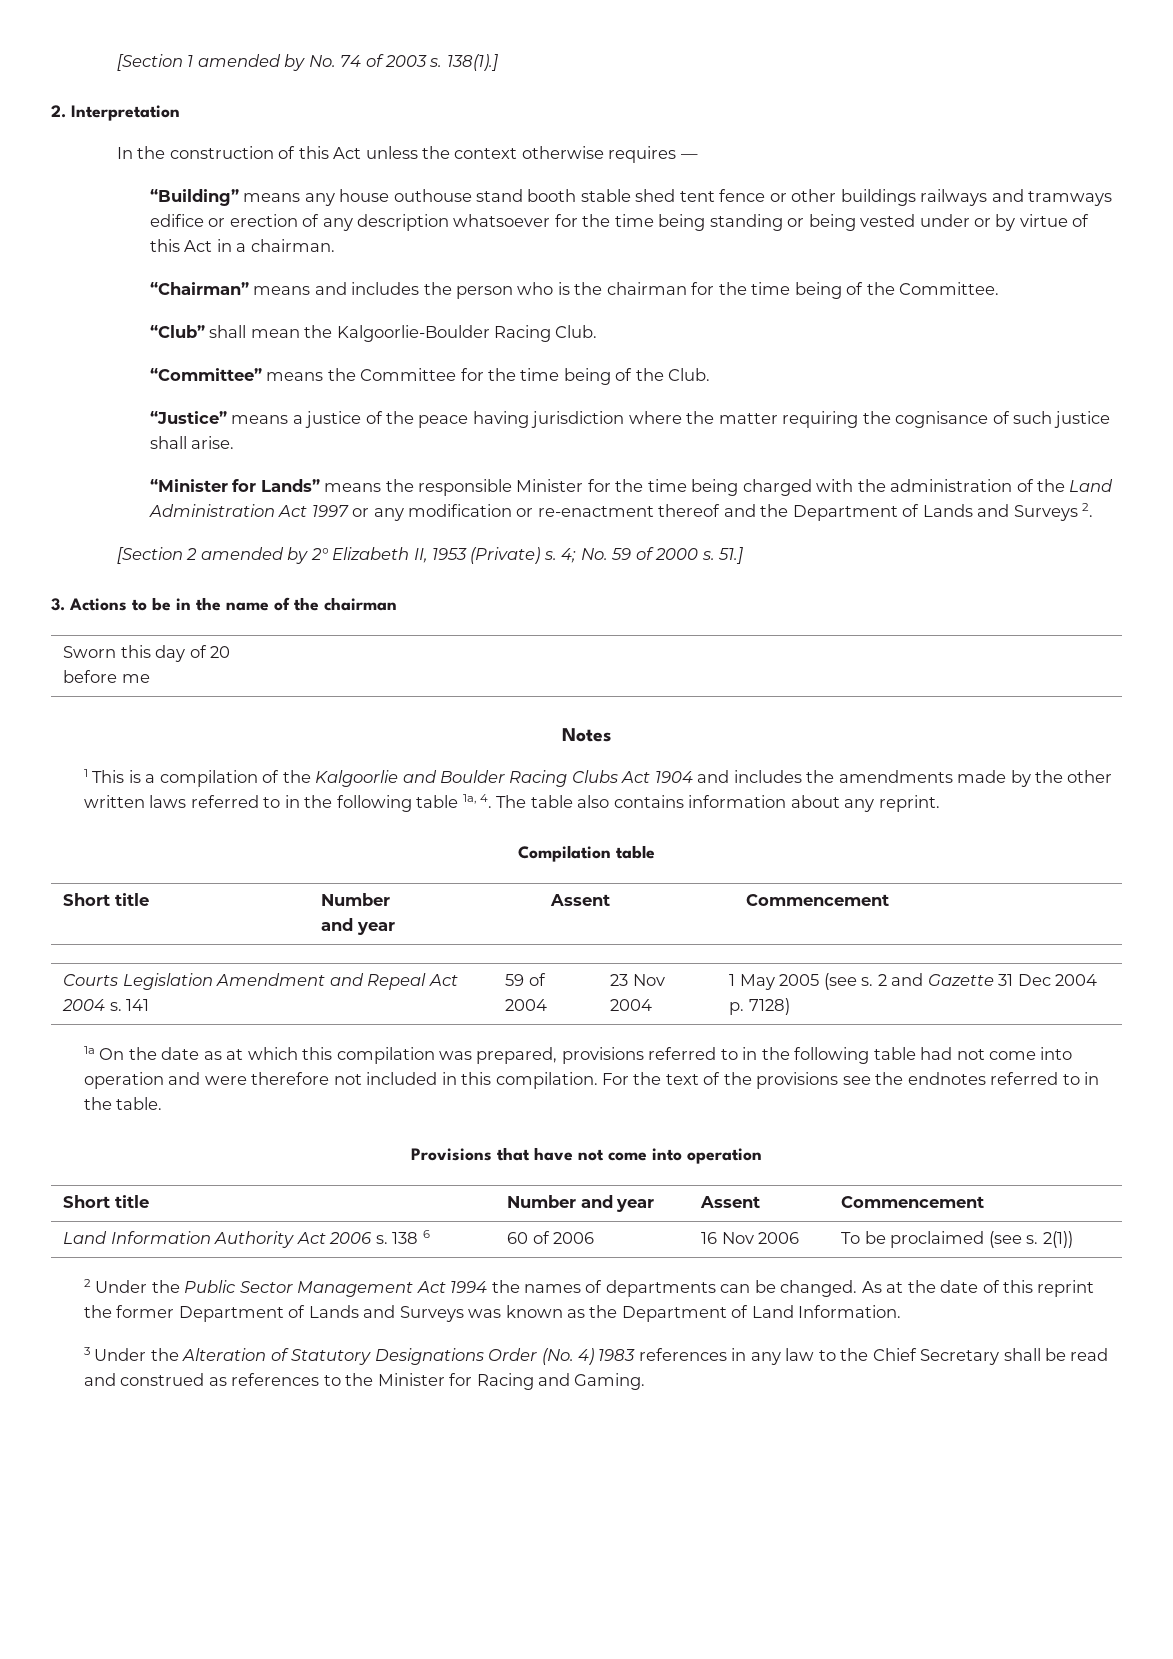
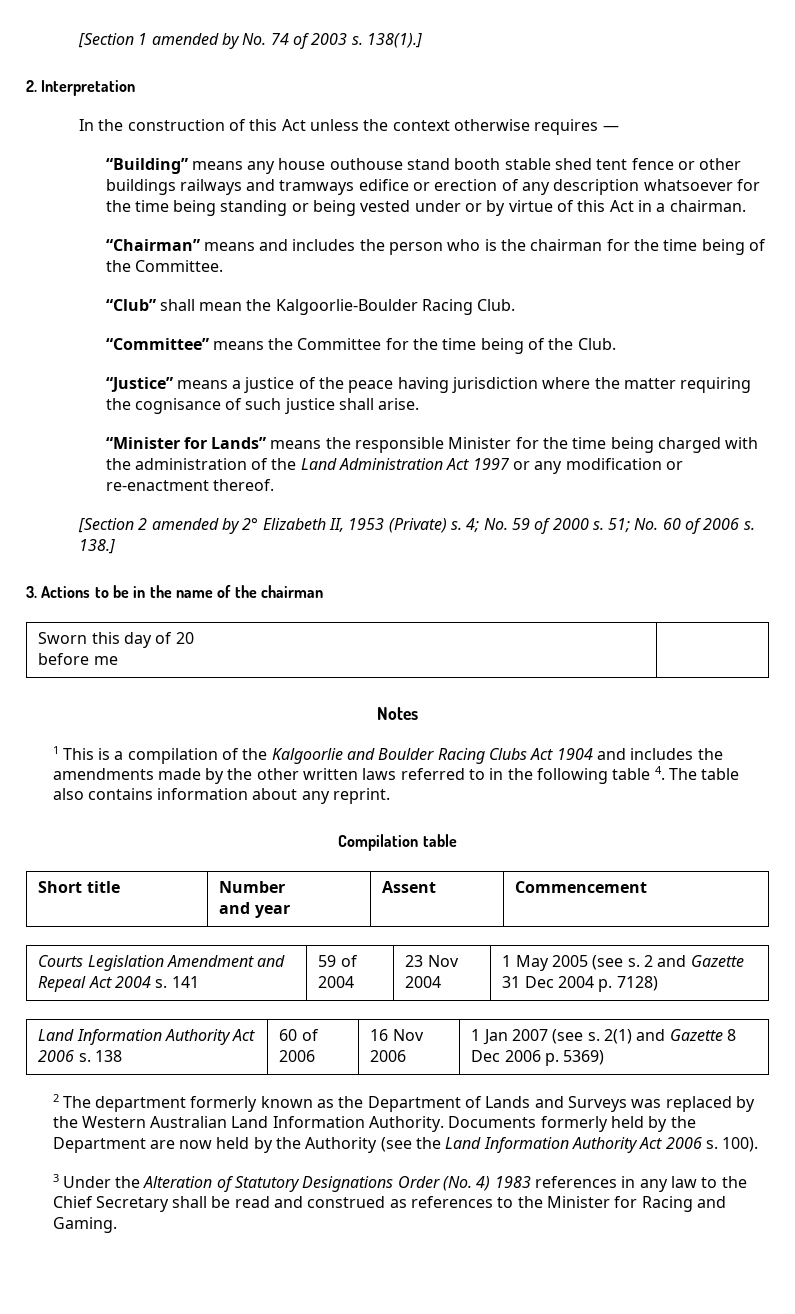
- “Minister for Lands” means the responsible Minister for the time being charged with the administration of the Land Administration Act 1997 or any modification or re-enactment thereof and the Department of Lands and Surveys 2.
+ “Minister for Lands” means the responsible Minister for the time being charged with the administration of the Land Administration Act 1997 or any modification or re-enactment thereof.
- 51.]
+ 51; No. 60 of 2006 s. 138.]
- 1 This is a compilation of the Kalgoorlie and Boulder Racing Clubs Act 1904 and includes the amendments made by the other written laws referred to in the following table 1a, 4. The table also contains information about any reprint.
+ 1 This is a compilation of the Kalgoorlie and Boulder Racing Clubs Act 1904 and includes the amendments made by the other written laws referred to in the following table 4. The table also contains information about any reprint.
- 1a On the date as at which this compilation was prepared, provisions referred to in the following table had not come into operation and were therefore not included in this compilation. For the text of the provisions see the endnotes referred to in the table.
- Provisions that have not come into operation
- Short title | Number and year | Assent | Commencement
- Land Information Authority Act 2006 s. 138 6 | 60 of 2006 | 16 Nov 2006 | To be proclaimed (see s. 2(1))
- 2 Under the Public Sector Management Act 1994 the names of departments can be changed. As at the date of this reprint the former Department of Lands and Surveys was known as the Department of Land Information.
+ Land Information Authority Act 2006 s. 138 | 60 of 2006 | 16 Nov 2006 | 1 Jan 2007 (see s. 2(1) and Gazette 8 Dec 2006 p. 5369)
+ 2 The department formerly known as the Department of Lands and Surveys was replaced by the Western Australian Land Information Authority. Documents formerly held by the Department are now held by the Authority (see the Land Information Authority Act 2006 s. 100).

